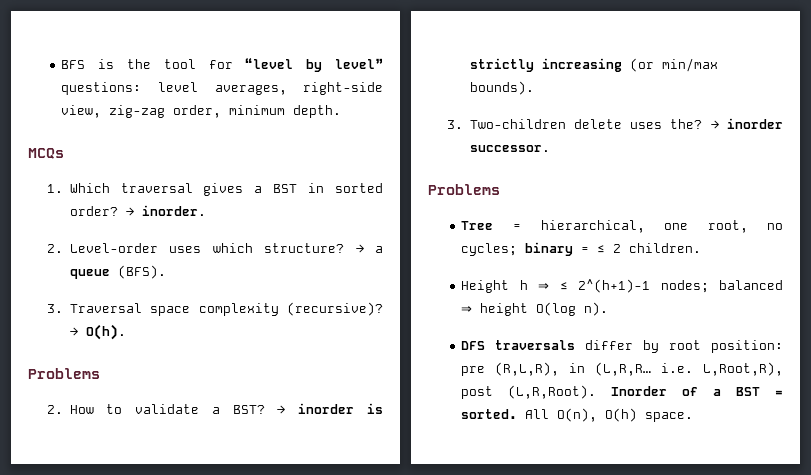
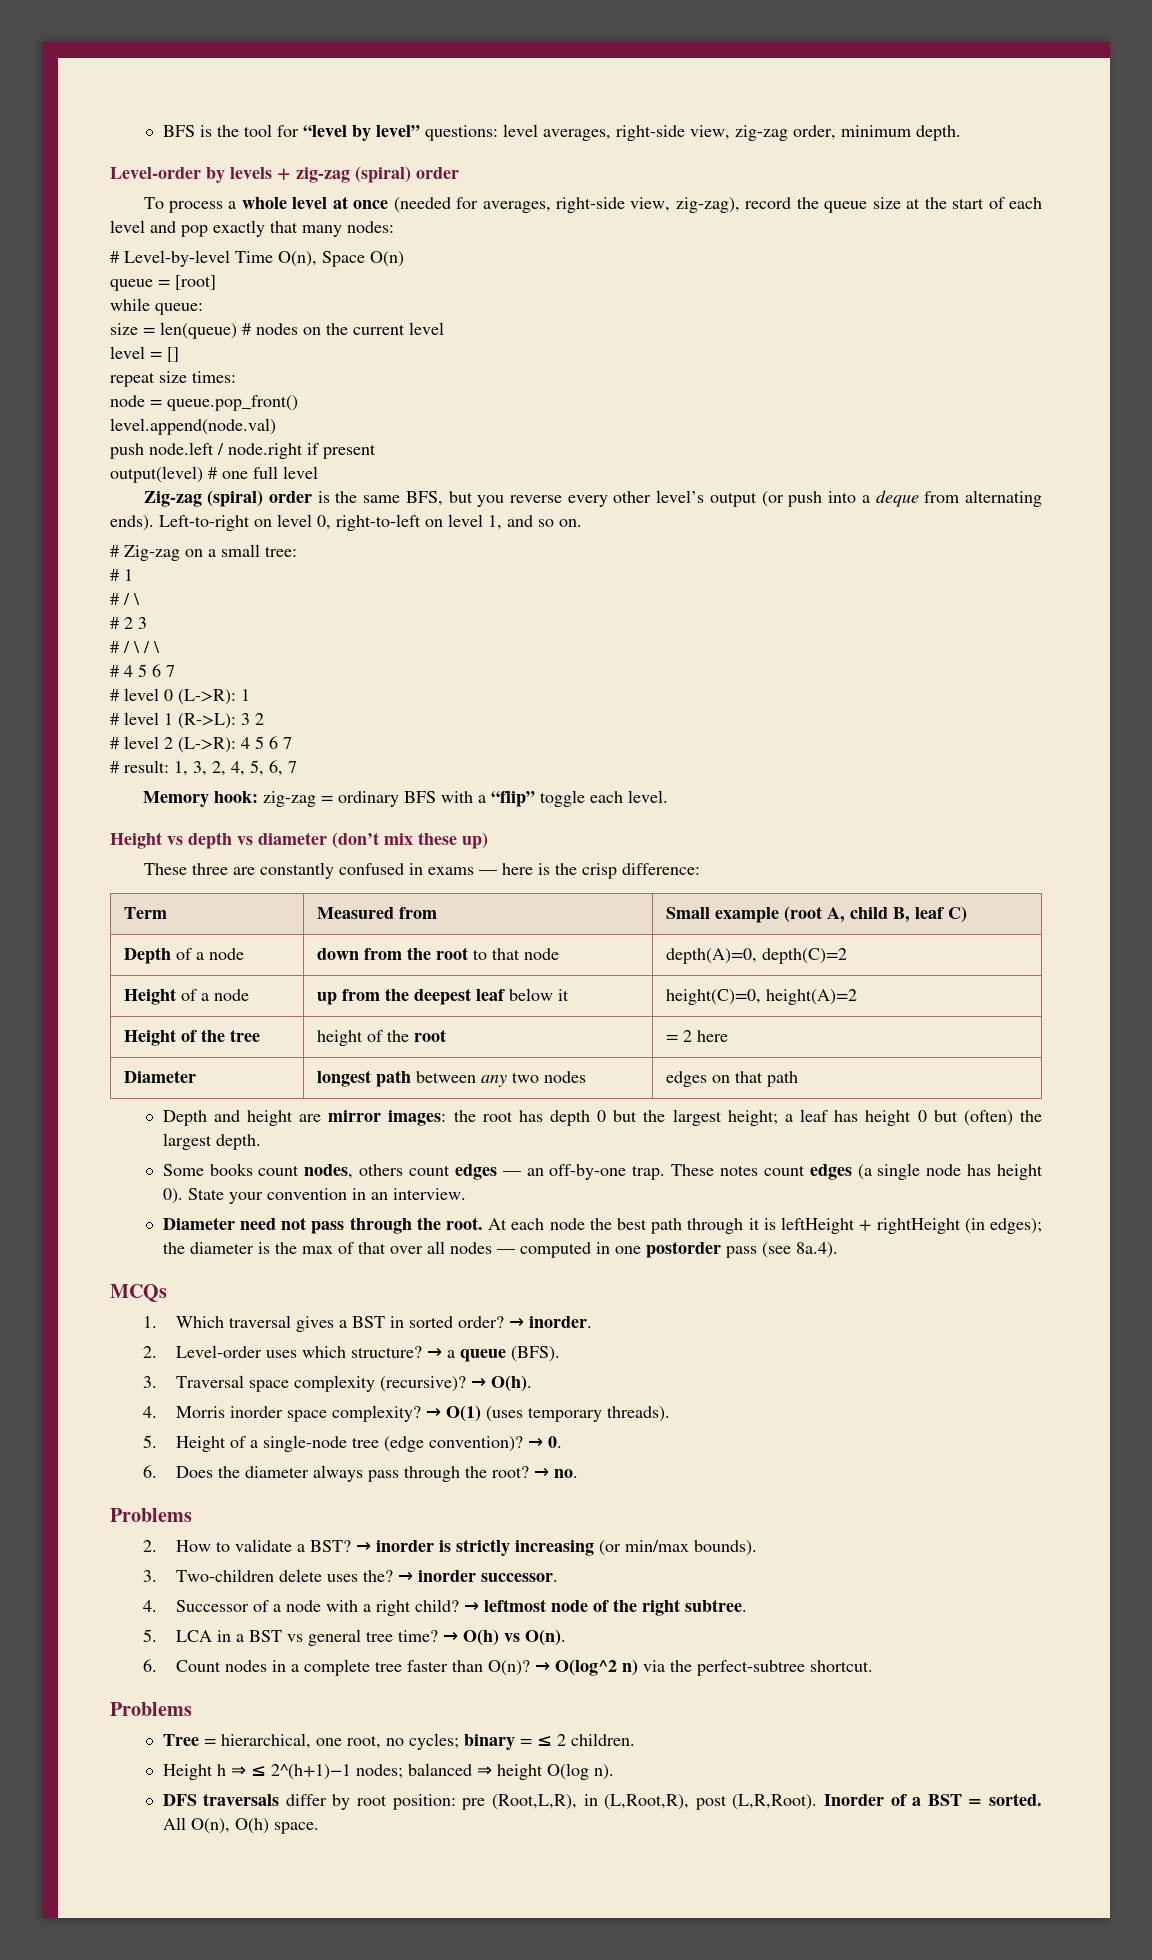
+ Level-order by levels + zig-zag (spiral) order
+ To process a whole level at once (needed for averages, right-side view, zig-zag), record the queue size at the start of each level and pop exactly that many nodes:
+ # Level-by-level Time O(n), Space O(n)
+ queue = [root]
+ while queue:
+ size = len(queue) # nodes on the current level
+ level = []
+ repeat size times:
+ node = queue.pop_front()
+ level.append(node.val)
+ push node.left / node.right if present
+ output(level) # one full level
+ Zig-zag (spiral) order is the same BFS, but you reverse every other level’s output (or push into a deque from alternating ends). Left-to-right on level 0, right-to-left on level 1, and so on.
+ # Zig-zag on a small tree:
+ # 1
+ # / \
+ # 2 3
+ # / \ / \
+ # 4 5 6 7
+ # level 0 (L->R): 1
+ # level 1 (R->L): 3 2
+ # level 2 (L->R): 4 5 6 7
+ # result: 1, 3, 2, 4, 5, 6, 7
+ Memory hook: zig-zag = ordinary BFS with a “flip” toggle each level.
+ Height vs depth vs diameter (don’t mix these up)
+ These three are constantly confused in exams — here is the crisp difference:
+ Term | Measured from | Small example (root A, child B, leaf C)
+ Depth of a node | down from the root to that node | depth(A)=0, depth(C)=2
+ Height of a node | up from the deepest leaf below it | height(C)=0, height(A)=2
+ Height of the tree | height of the root | = 2 here
+ Diameter | longest path between any two nodes | edges on that path
+ Depth and height are mirror images: the root has depth 0 but the largest height; a leaf has height 0 but (often) the largest depth.
+ Some books count nodes, others count edges — an off-by-one trap. These notes count edges (a single node has height 0). State your convention in an interview.
+ Diameter need not pass through the root. At each node the best path through it is leftHeight + rightHeight (in edges); the diameter is the max of that over all nodes — computed in one postorder pass (see 8a.4).
+ 4. Morris inorder space complexity? → O(1) (uses temporary threads).
+ 5. Height of a single-node tree (edge convention)? → 0.
+ 6. Does the diameter always pass through the root? → no.
+ 4. Successor of a node with a right child? → leftmost node of the right subtree.
+ 5. LCA in a BST vs general tree time? → O(h) vs O(n).
+ 6. Count nodes in a complete tree faster than O(n)? → O(log^2 n) via the perfect-subtree shortcut.
- DFS traversals differ by root position: pre (R,L,R), in (L,R,R… i.e. L,Root,R), post (L,R,Root).
+ DFS traversals differ by root position: pre (Root,L,R), in (L,Root,R), post (L,R,Root).

